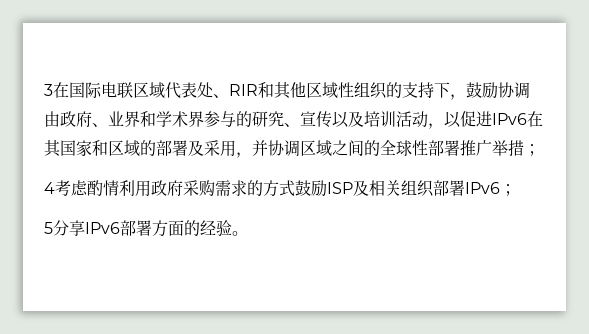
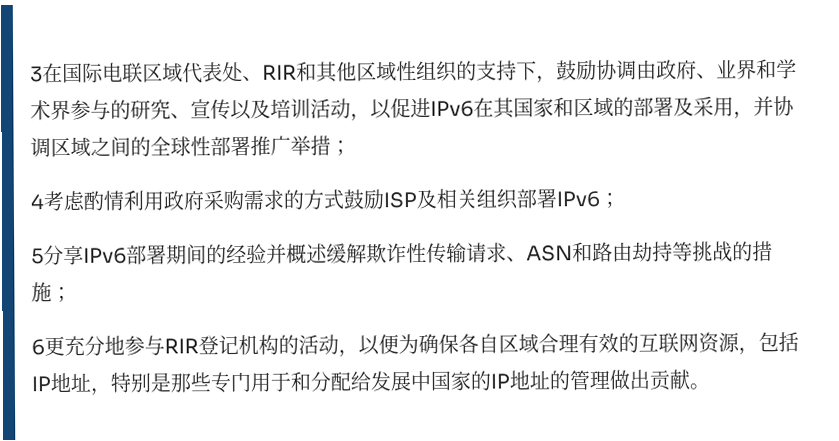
- 5分享IPv6部署方面的经验。
+ 5分享IPv6部署期间的经验并概述缓解欺诈性传输请求、ASN和路由劫持等挑战的措施；
+ 6更充分地参与RIR登记机构的活动，以便为确保各自区域合理有效的互联网资源，包括IP地址，特别是那些专门用于和分配给发展中国家的IP地址的管理做出贡献。

